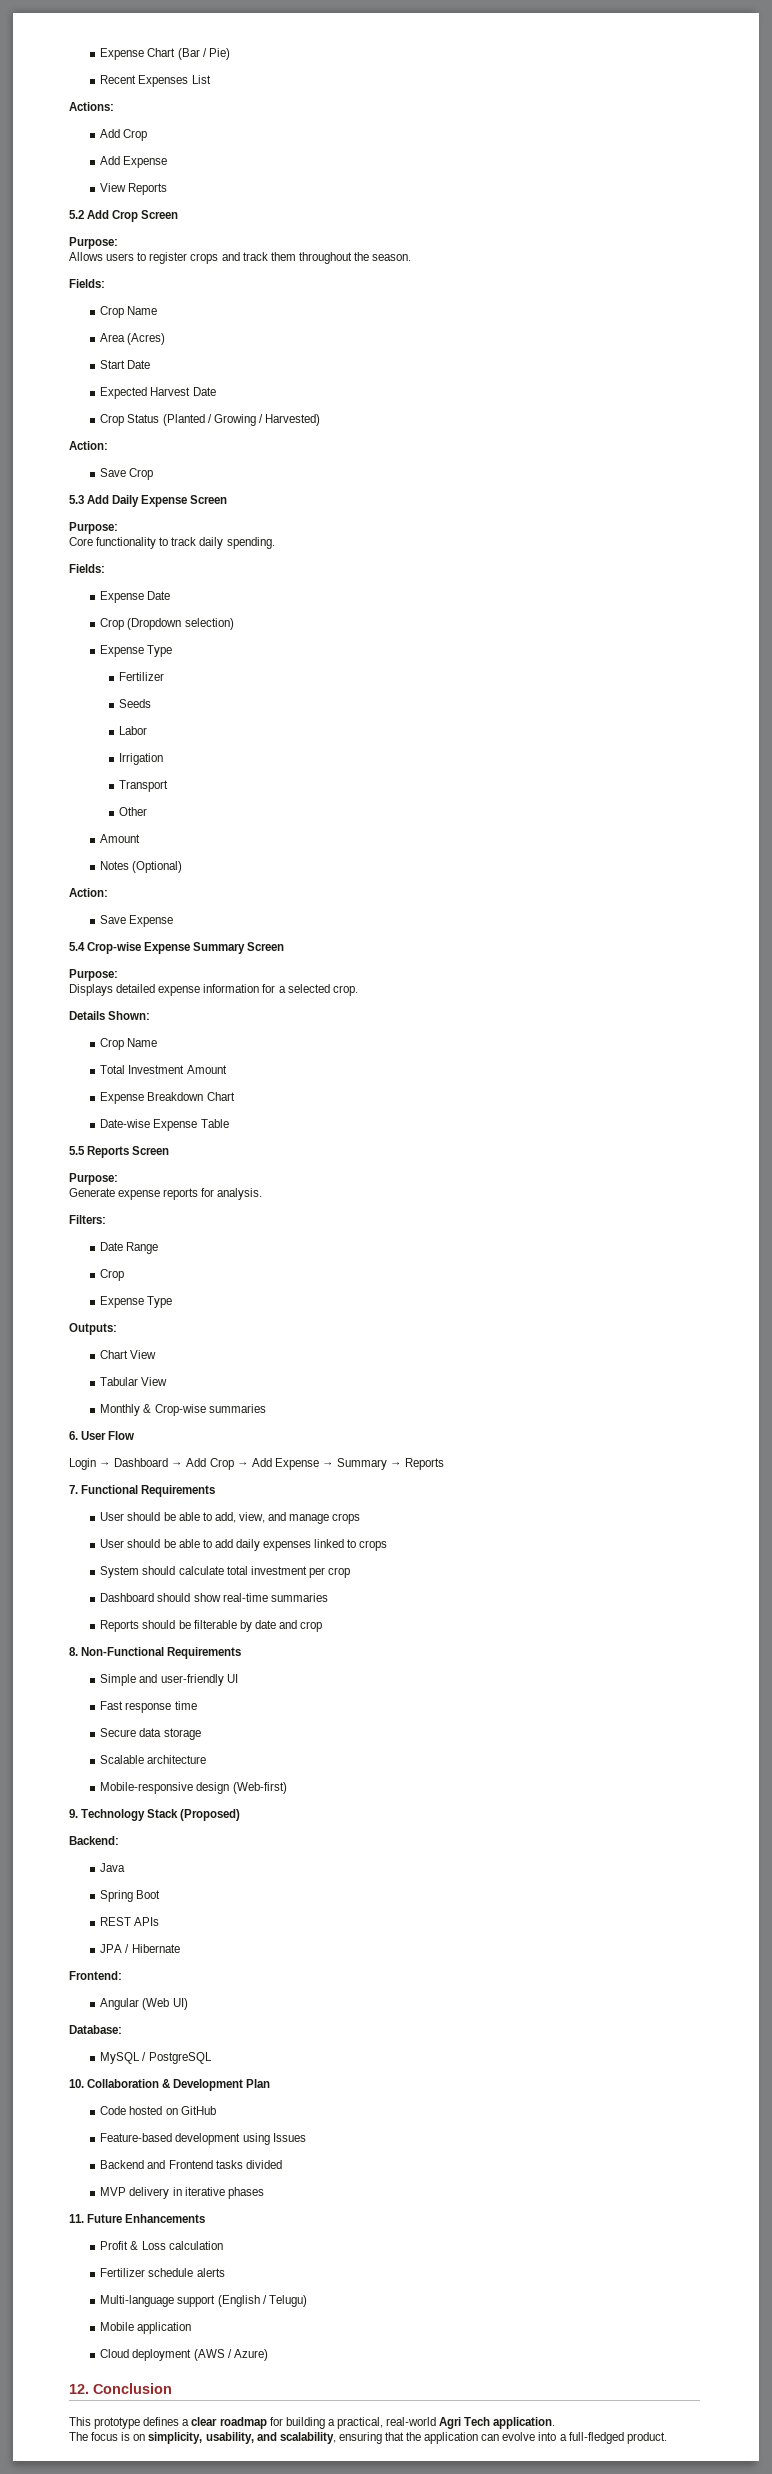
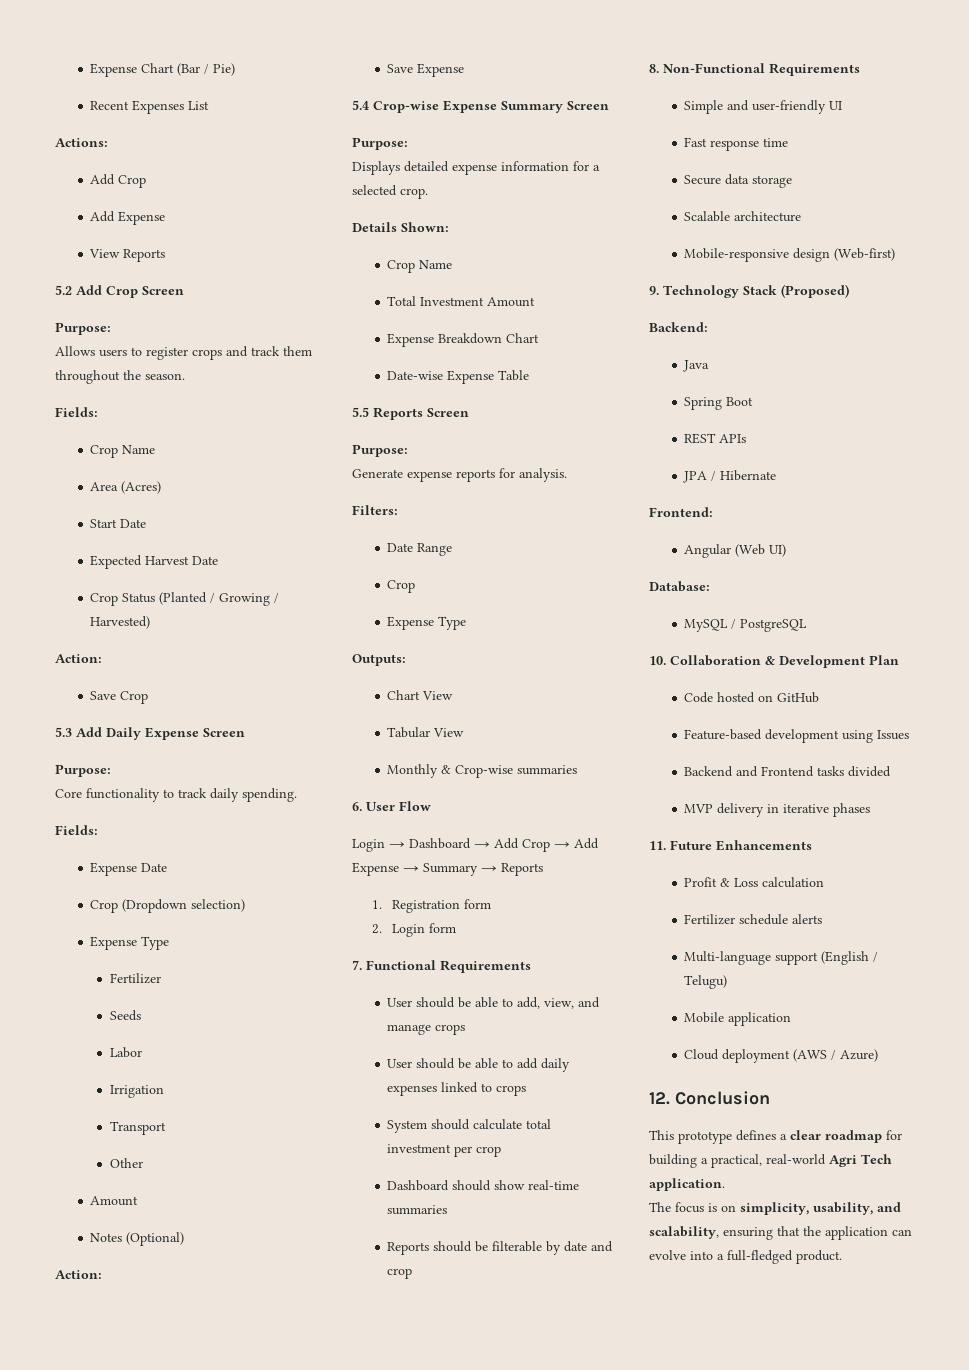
+ 1. Registration form
+ 2. Login form

